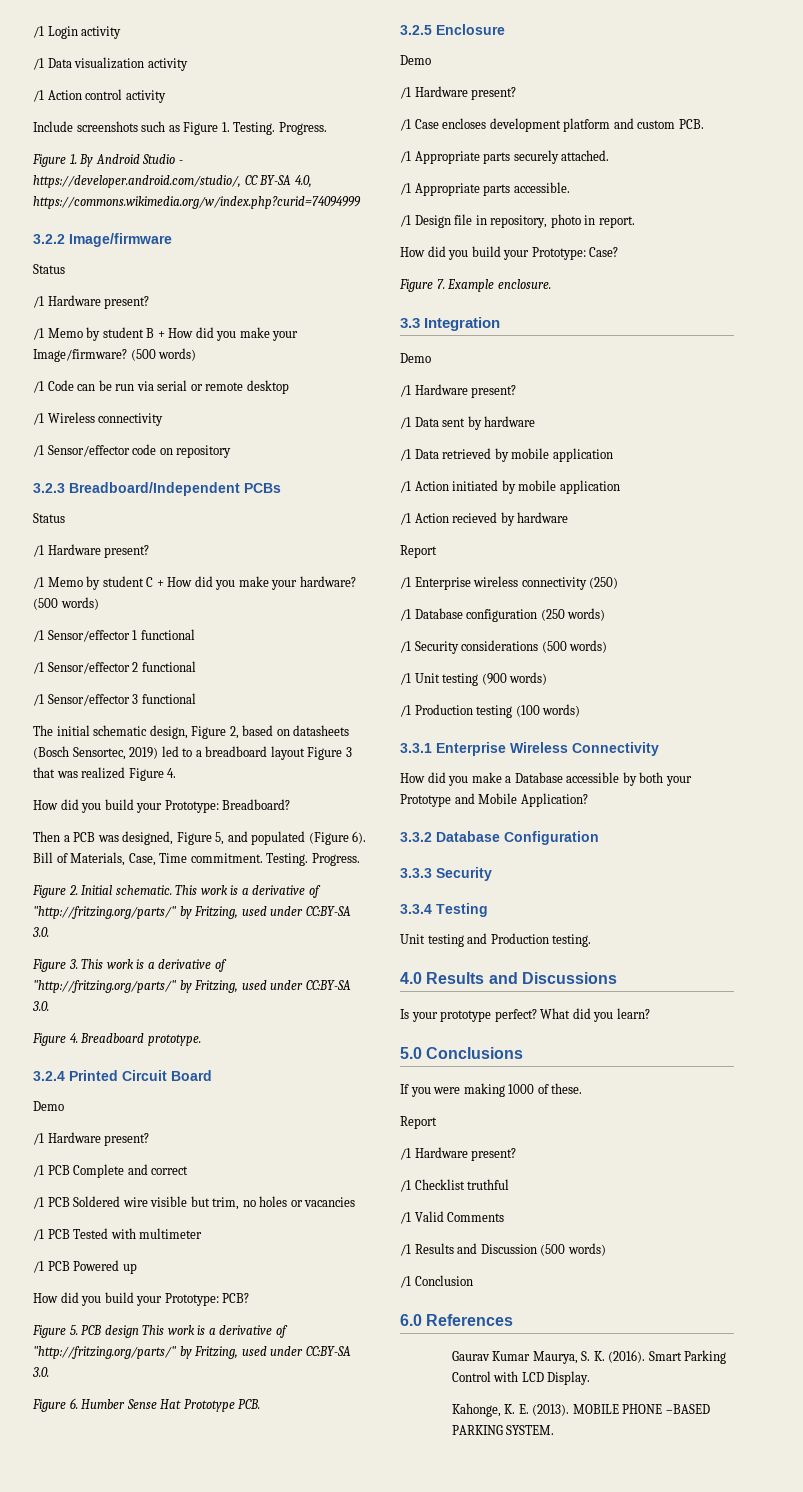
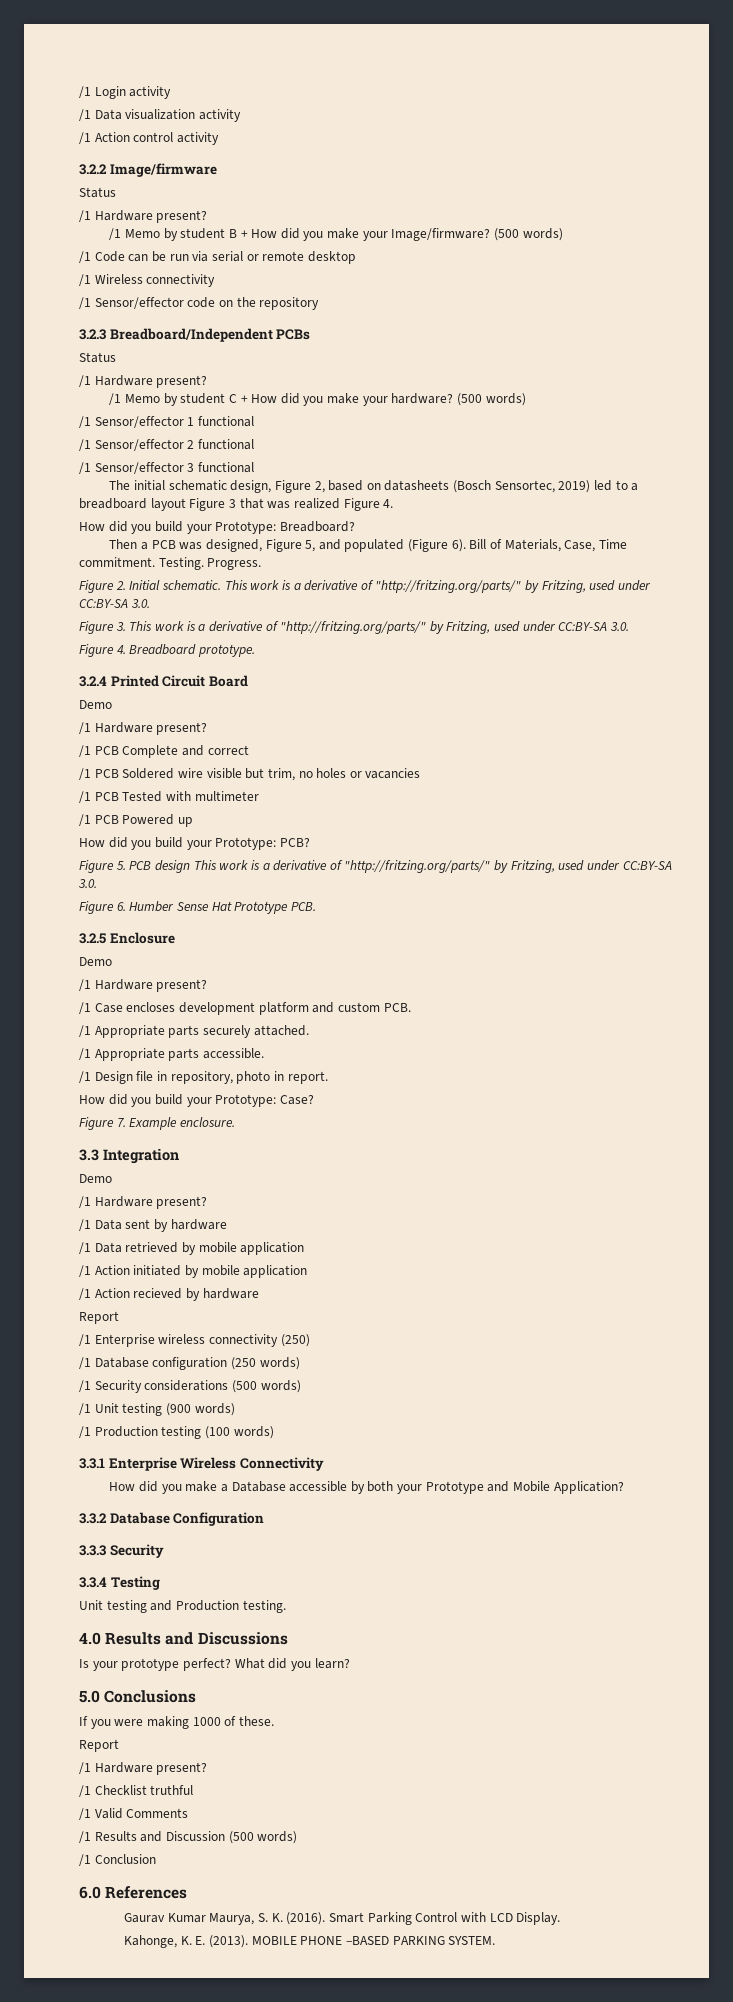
- Include screenshots such as Figure 1. Testing. Progress.
- Figure 1. By Android Studio - https://developer.android.com/studio/, CC BY-SA 4.0, https://commons.wikimedia.org/w/index.php?curid=74094999
- /1 Sensor/effector code on repository
+ /1 Sensor/effector code on the repository

